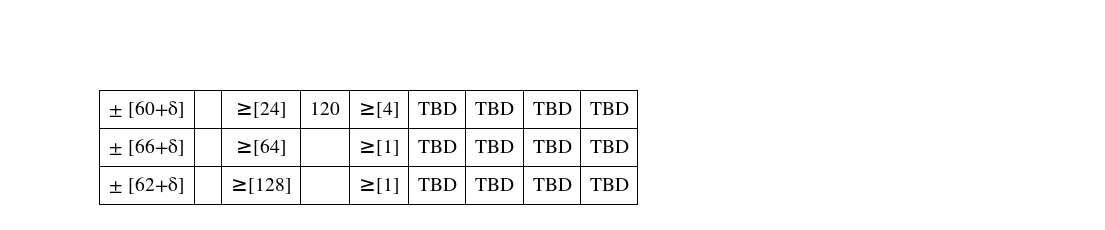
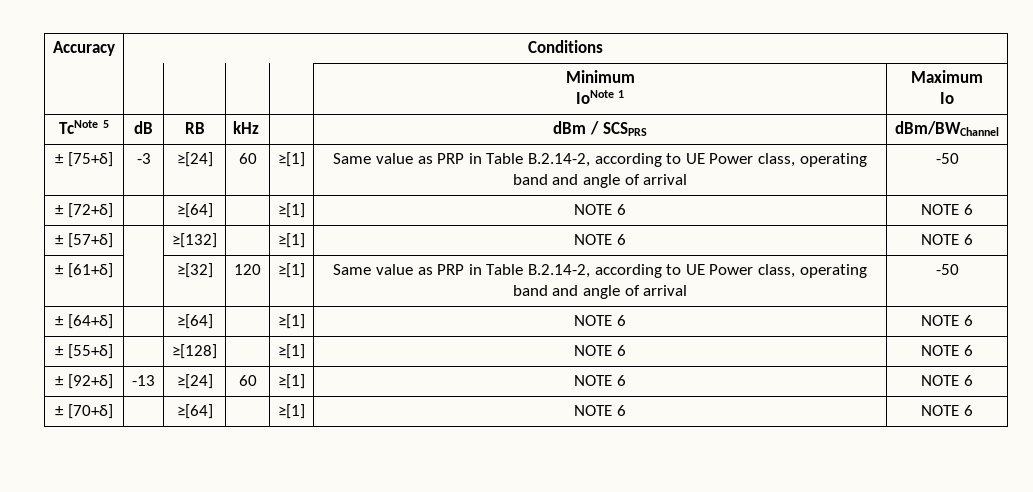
- ± [60+δ] | | ≥[24] | 120 | ≥[4] | TBD | TBD | TBD | TBD
- ± [66+δ] | | ≥[64] | | ≥[1] | TBD | TBD | TBD | TBD
- ± [62+δ] | | ≥[128] | | ≥[1] | TBD | TBD | TBD | TBD
+ Accuracy | Conditions
+ | | | | | Minimum
+ IoNote 1 | Maximum
+ Io
+ TcNote 5 | dB | RB | kHz | | dBm / SCSPRS | dBm/BWChannel
+ ± [75+δ] | -3 | ≥[24] | 60 | ≥[1] | Same value as PRP in Table B.2.14-2, according to UE Power class, operating band and angle of arrival | -50
+ ± [72+δ] | | ≥[64] | | ≥[1] | NOTE 6 | NOTE 6
+ ± [57+δ] | | ≥[132] | | ≥[1] | NOTE 6 | NOTE 6
+ ± [61+δ] | | ≥[32] | 120 | ≥[1] | Same value as PRP in Table B.2.14-2, according to UE Power class, operating band and angle of arrival | -50
+ ± [64+δ] | | ≥[64] | | ≥[1] | NOTE 6 | NOTE 6
+ ± [55+δ] | | ≥[128] | | ≥[1] | NOTE 6 | NOTE 6
+ ± [92+δ] | -13 | ≥[24] | 60 | ≥[1] | NOTE 6 | NOTE 6
+ ± [70+δ] | | ≥[64] | | ≥[1] | NOTE 6 | NOTE 6

